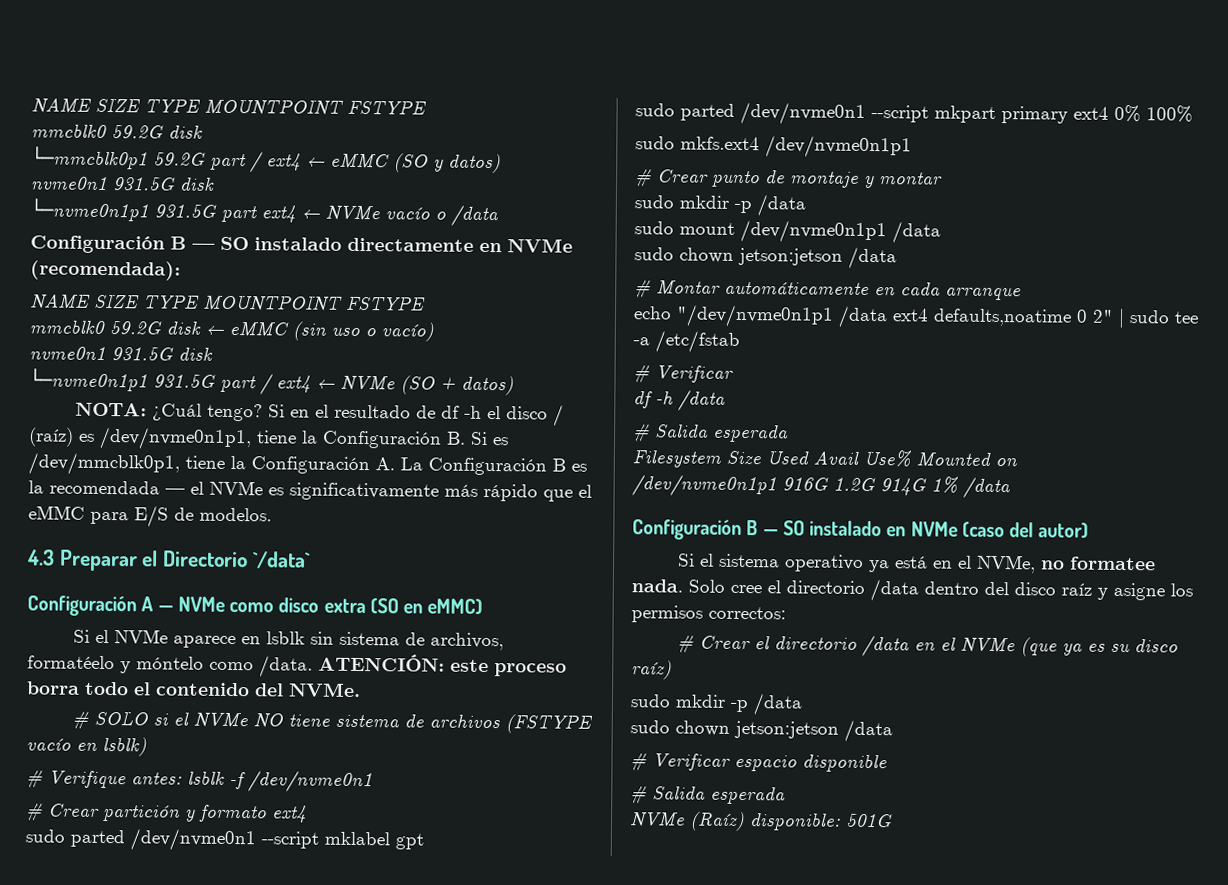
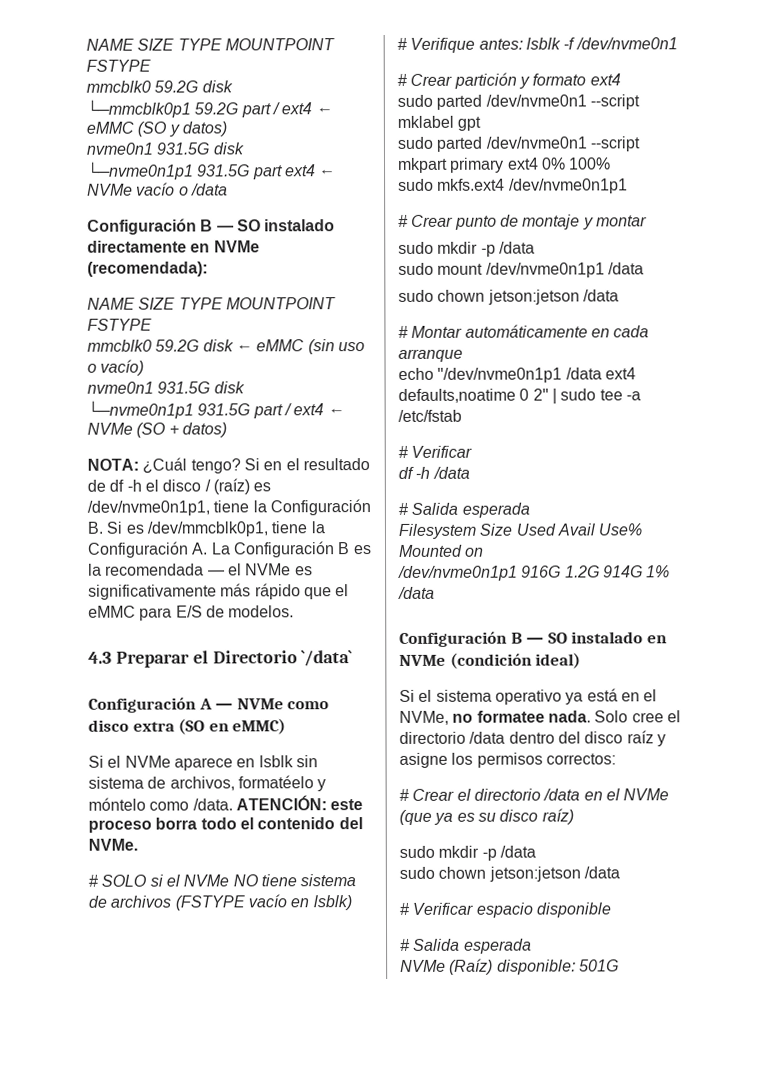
- Configuración B — SO instalado en NVMe (caso del autor)
+ Configuración B — SO instalado en NVMe (condición ideal)

